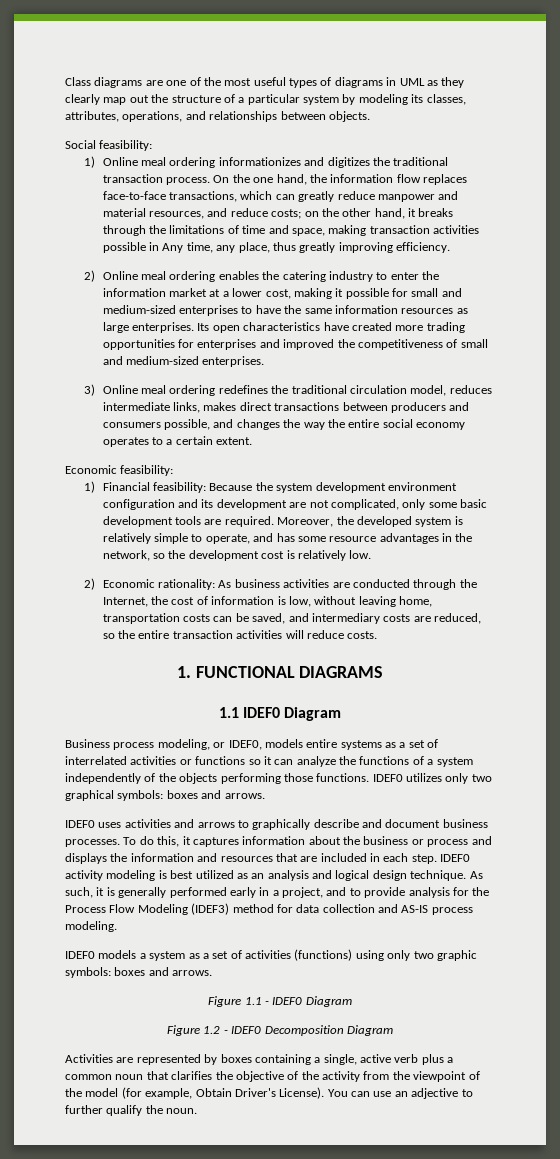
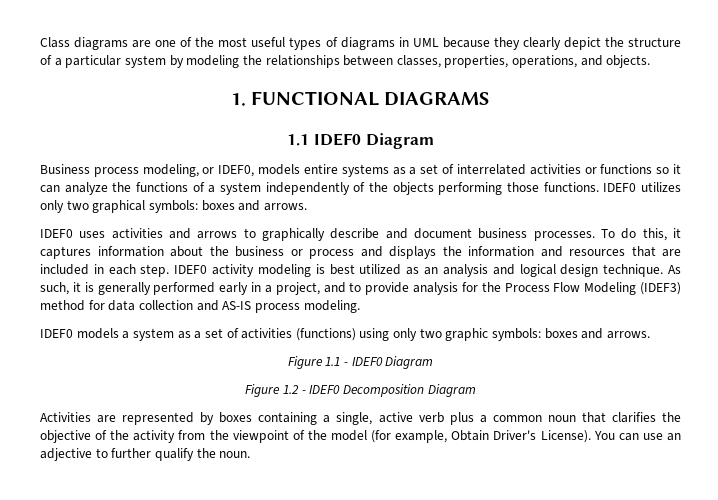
- Class diagrams are one of the most useful types of diagrams in UML as they clearly map out the structure of a particular system by modeling its classes, attributes, operations, and relationships between objects.
- Social feasibility:
- 1) Online meal ordering informationizes and digitizes the traditional transaction process. On the one hand, the information flow replaces face-to-face transactions, which can greatly reduce manpower and material resources, and reduce costs; on the other hand, it breaks through the limitations of time and space, making transaction activities possible in Any time, any place, thus greatly improving efficiency.
- 2) Online meal ordering enables the catering industry to enter the information market at a lower cost, making it possible for small and medium-sized enterprises to have the same information resources as large enterprises. Its open characteristics have created more trading opportunities for enterprises and improved the competitiveness of small and medium-sized enterprises.
- 3) Online meal ordering redefines the traditional circulation model, reduces intermediate links, makes direct transactions between producers and consumers possible, and changes the way the entire social economy operates to a certain extent.
- Economic feasibility:
- 1) Financial feasibility: Because the system development environment configuration and its development are not complicated, only some basic development tools are required. Moreover, the developed system is relatively simple to operate, and has some resource advantages in the network, so the development cost is relatively low.
- 2) Economic rationality: As business activities are conducted through the Internet, the cost of information is low, without leaving home, transportation costs can be saved, and intermediary costs are reduced, so the entire transaction activities will reduce costs.
+ Class diagrams are one of the most useful types of diagrams in UML because they clearly depict the structure of a particular system by modeling the relationships between classes, properties, operations, and objects.

